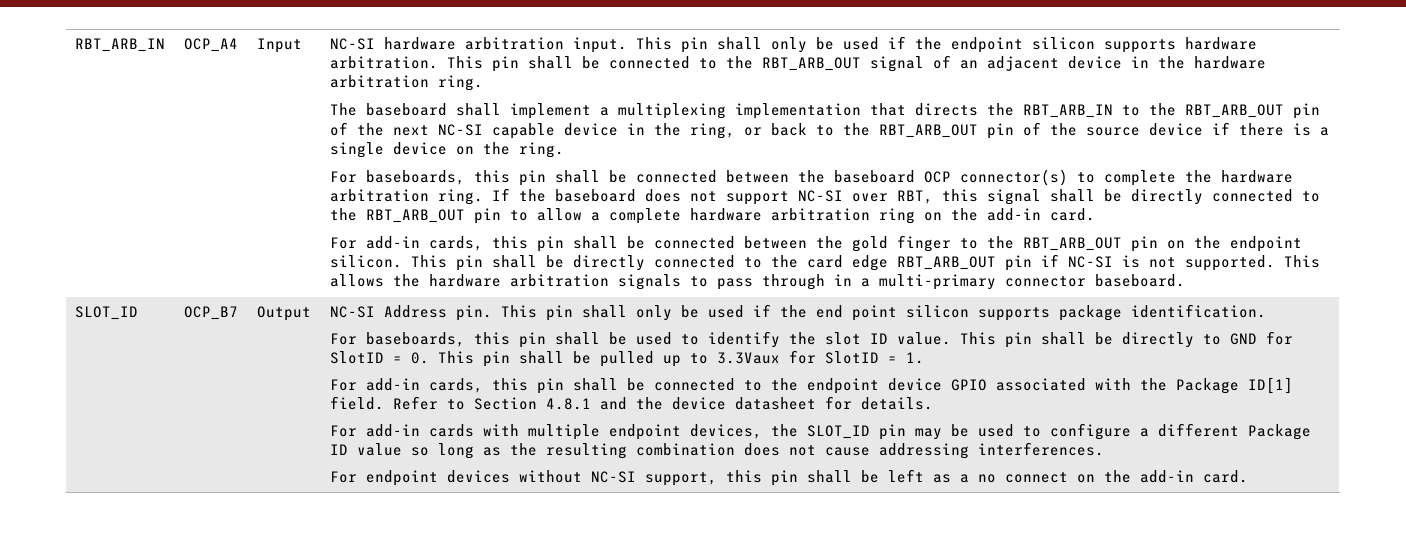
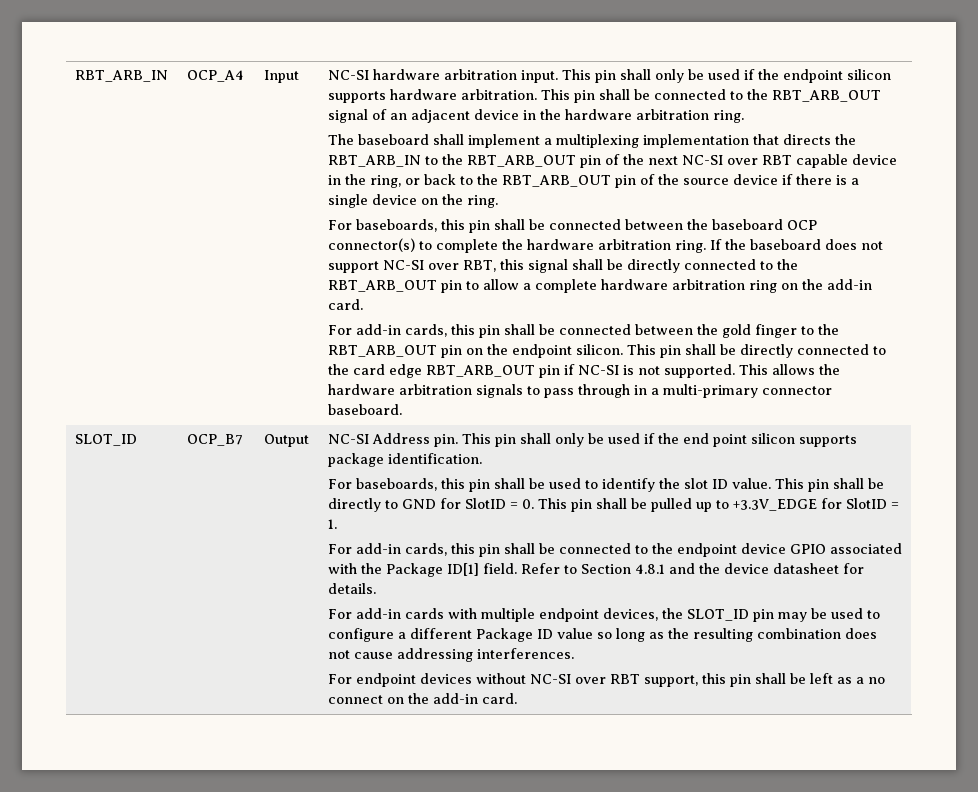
- The baseboard shall implement a multiplexing implementation that directs the RBT_ARB_IN to the RBT_ARB_OUT pin of the next NC-SI capable device in the ring, or back to the RBT_ARB_OUT pin of the source device if there is a single device on the ring.
+ The baseboard shall implement a multiplexing implementation that directs the RBT_ARB_IN to the RBT_ARB_OUT pin of the next NC-SI over RBT capable device in the ring, or back to the RBT_ARB_OUT pin of the source device if there is a single device on the ring.
- This pin shall be directly to GND for SlotID = 0. This pin shall be pulled up to 3.3Vaux for SlotID = 1.
+ This pin shall be directly to GND for SlotID = 0. This pin shall be pulled up to +3.3V_EDGE for SlotID = 1.
- For endpoint devices without NC-SI support, this pin shall be left as a no connect on the add-in card.
+ For endpoint devices without NC-SI over RBT support, this pin shall be left as a no connect on the add-in card.

